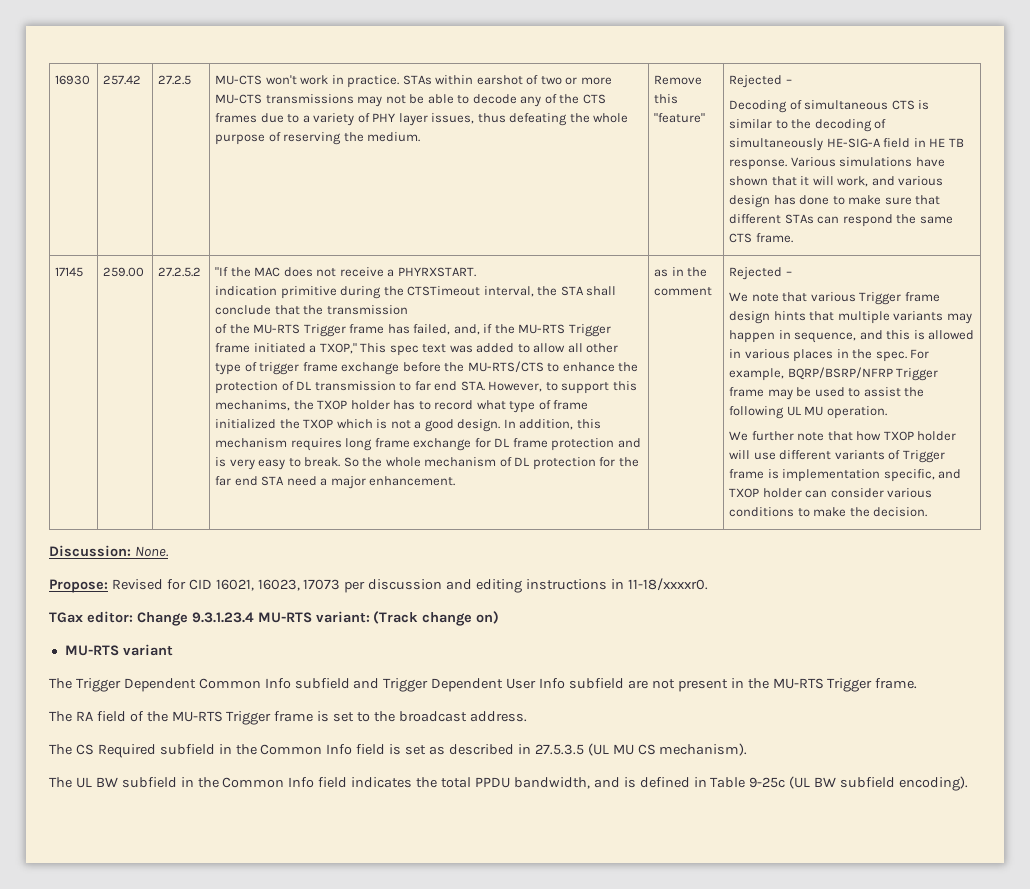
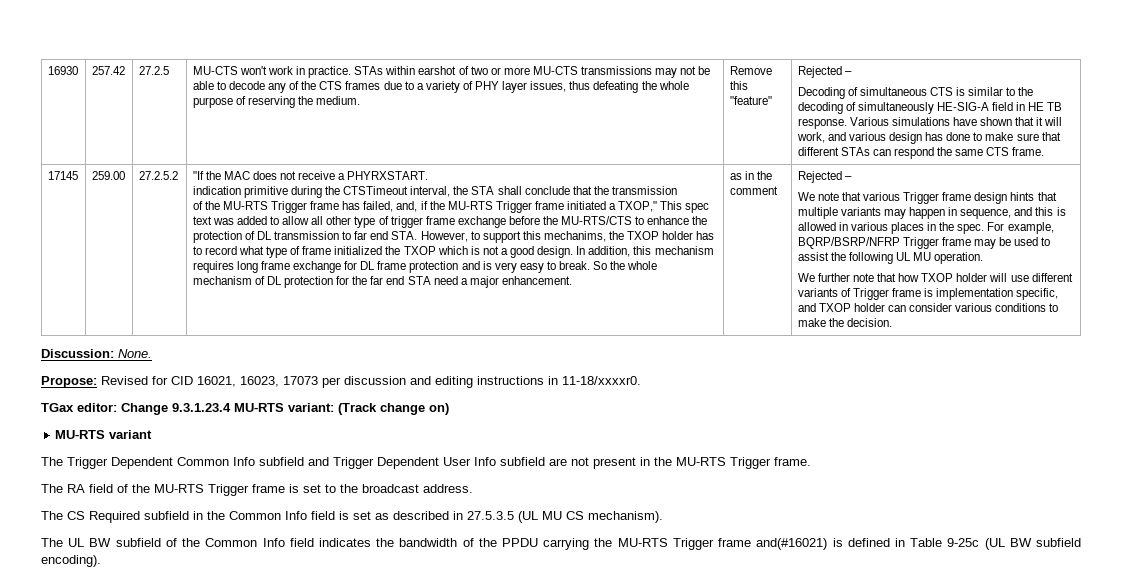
- The UL BW subfield in the Common Info field indicates the total PPDU bandwidth, and is defined in Table 9-25c (UL BW subfield encoding).
+ The UL BW subfield of the Common Info field indicates the bandwidth of the PPDU carrying the MU-RTS Trigger frame and(#16021) is defined in Table 9-25c (UL BW subfield encoding).

